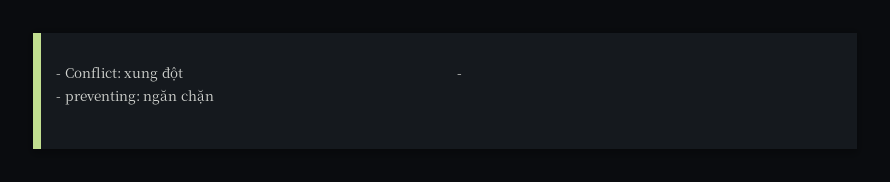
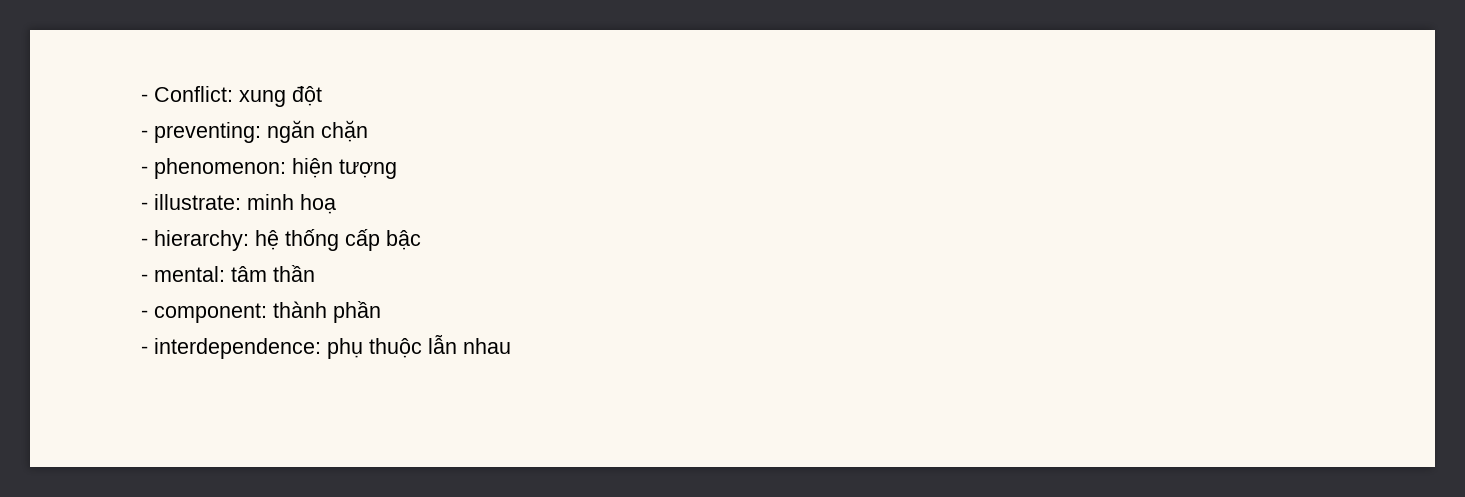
  - preventing: ngăn chặn
- -
+ - phenomenon: hiện tượng
+ - illustrate: minh hoạ
+ - hierarchy: hệ thống cấp bậc
+ - mental: tâm thần
+ - component: thành phần
+ - interdependence: phụ thuộc lẫn nhau

